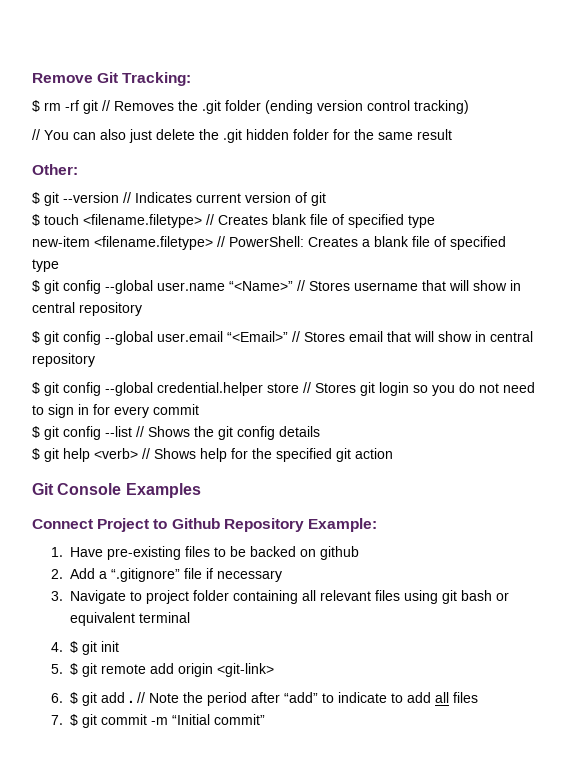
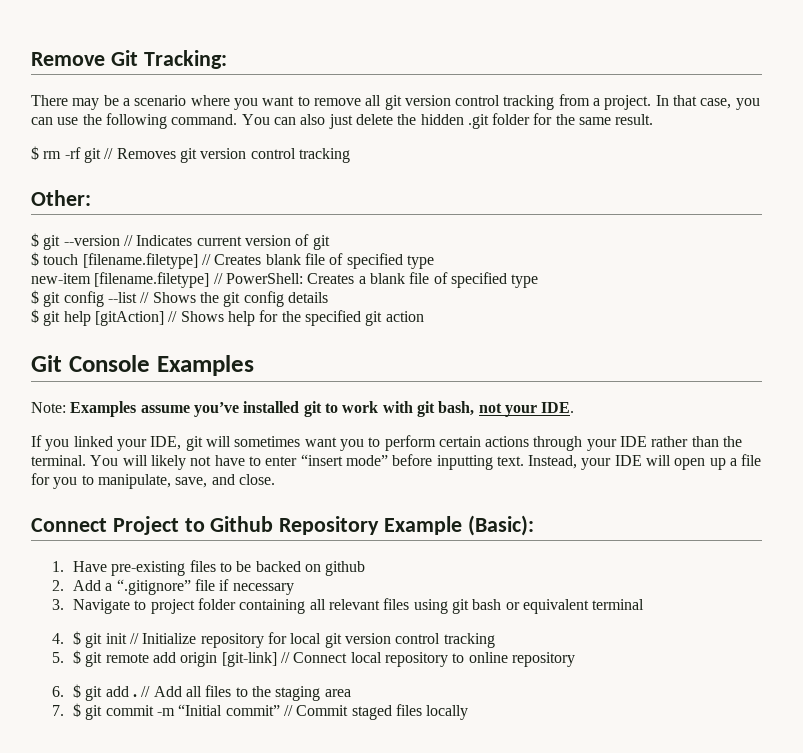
+ There may be a scenario where you want to remove all git version control tracking from a project. In that case, you can use the following command. You can also just delete the hidden .git folder for the same result.
- $ rm -rf git // Removes the .git folder (ending version control tracking)
- // You can also just delete the .git hidden folder for the same result
+ $ rm -rf git // Removes git version control tracking
- $ touch <filename.filetype> // Creates blank file of specified type
+ $ touch [filename.filetype] // Creates blank file of specified type
- new-item <filename.filetype> // PowerShell: Creates a blank file of specified type
+ new-item [filename.filetype] // PowerShell: Creates a blank file of specified type
- $ git config --global user.name “<Name>” // Stores username that will show in central repository
- $ git config --global user.email “<Email>” // Stores email that will show in central repository
- $ git config --global credential.helper store // Stores git login so you do not need to sign in for every commit
- $ git help <verb> // Shows help for the specified git action
+ $ git help [gitAction] // Shows help for the specified git action
+ Note: Examples assume you’ve installed git to work with git bash, not your IDE.
+ If you linked your IDE, git will sometimes want you to perform certain actions through your IDE rather than the terminal. You will likely not have to enter “insert mode” before inputting text. Instead, your IDE will open up a file for you to manipulate, save, and close.
- Connect Project to Github Repository Example:
+ Connect Project to Github Repository Example (Basic):
- 4. $ git init
+ 4. $ git init // Initialize repository for local git version control tracking
- 5. $ git remote add origin <git-link>
+ 5. $ git remote add origin [git-link] // Connect local repository to online repository
- // Note the period after “add” to indicate to add all files
+ // Add all files to the staging area
- 7. $ git commit -m “Initial commit”
+ 7. $ git commit -m “Initial commit” // Commit staged files locally

